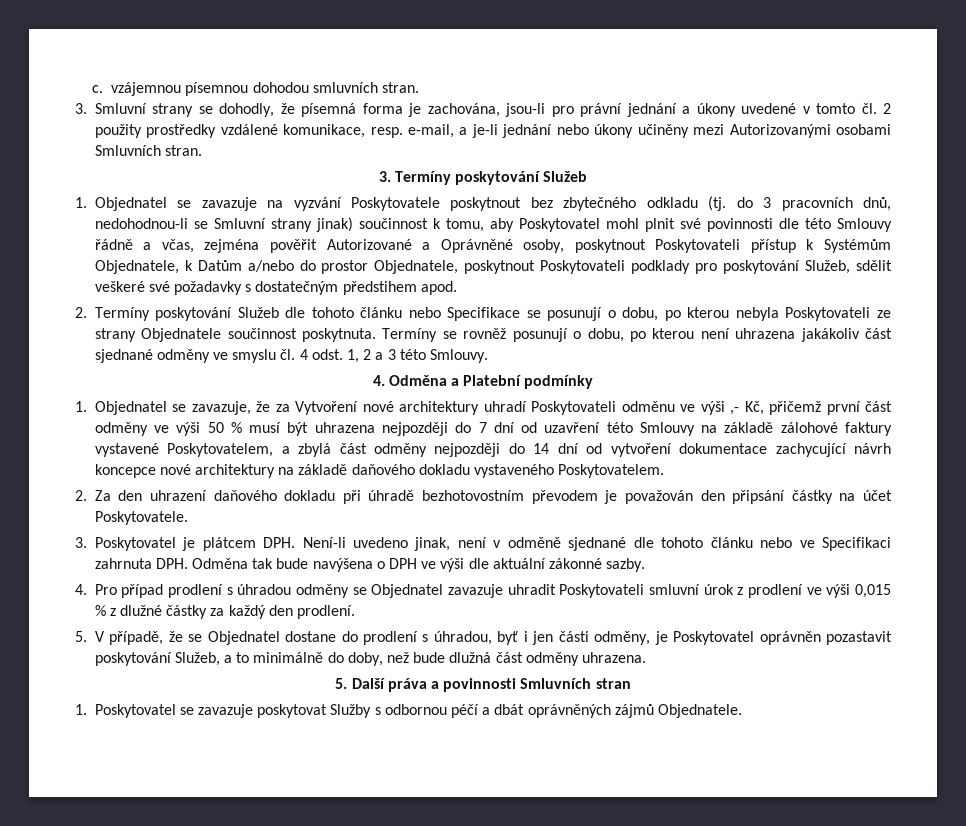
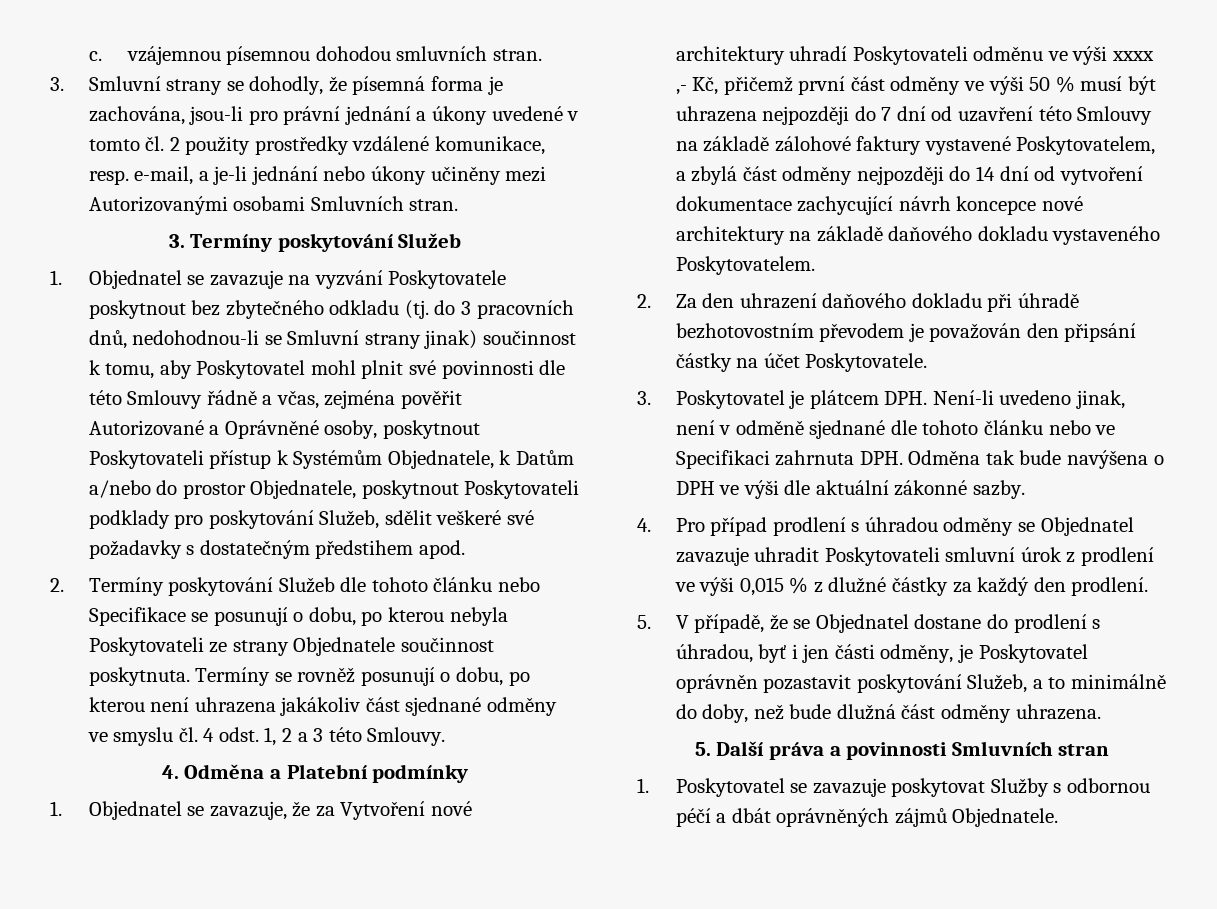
- 1. Objednatel se zavazuje, že za Vytvoření nové architektury uhradí Poskytovateli odměnu ve výši ,- Kč, přičemž první část odměny ve výši 50 % musí být uhrazena nejpozději do 7 dní od uzavření této Smlouvy na základě zálohové faktury vystavené Poskytovatelem, a zbylá část odměny nejpozději do 14 dní od vytvoření dokumentace zachycující návrh koncepce nové architektury na základě daňového dokladu vystaveného Poskytovatelem.
+ 1. Objednatel se zavazuje, že za Vytvoření nové architektury uhradí Poskytovateli odměnu ve výši xxxx ,- Kč, přičemž první část odměny ve výši 50 % musí být uhrazena nejpozději do 7 dní od uzavření této Smlouvy na základě zálohové faktury vystavené Poskytovatelem, a zbylá část odměny nejpozději do 14 dní od vytvoření dokumentace zachycující návrh koncepce nové architektury na základě daňového dokladu vystaveného Poskytovatelem.

